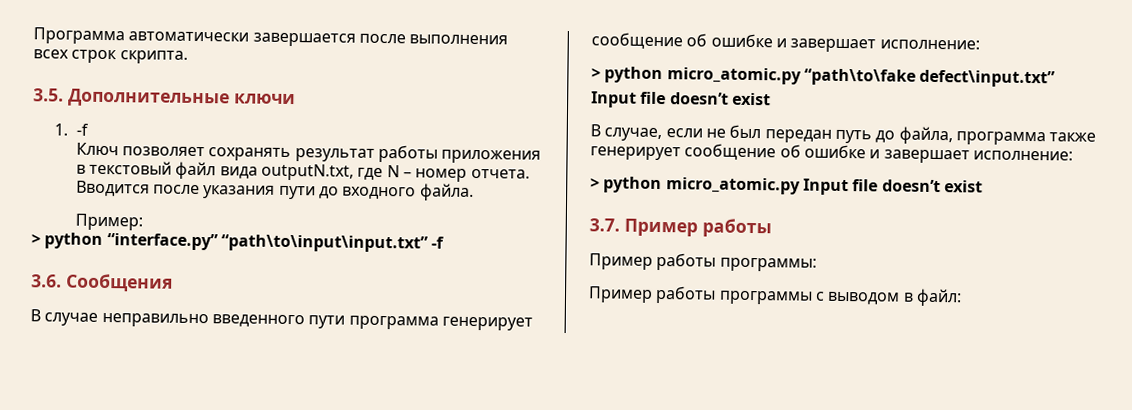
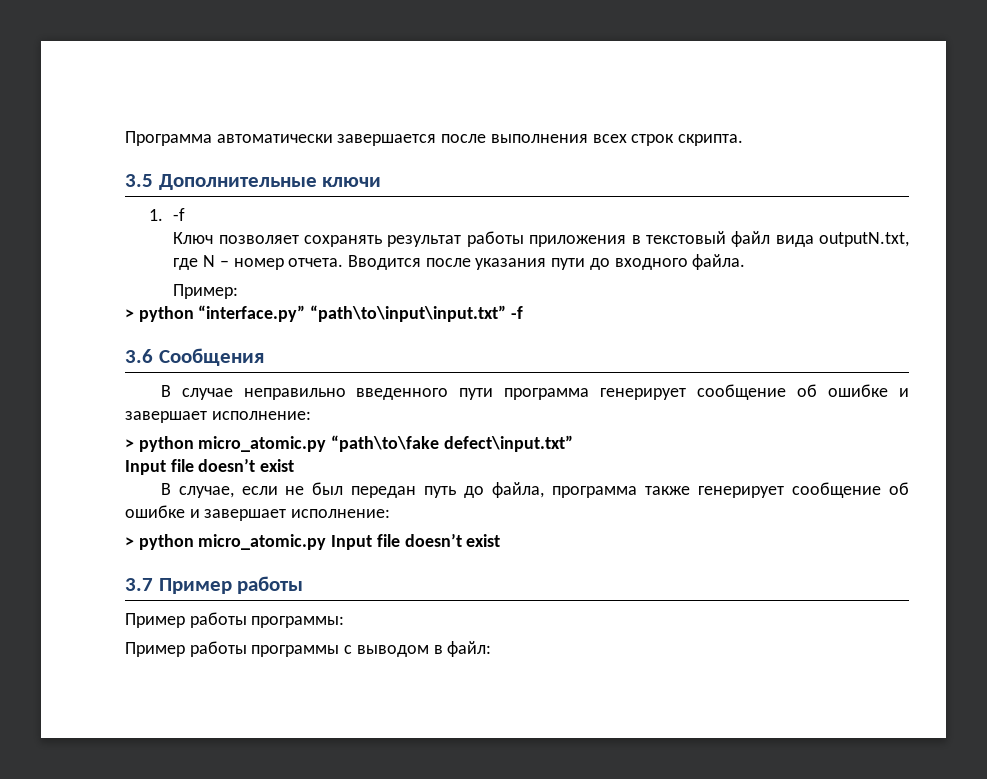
- 3.5. Дополнительные ключи
+ 3.5 Дополнительные ключи
- 3.6. Сообщения
+ 3.6 Сообщения
- 3.7. Пример работы
+ 3.7 Пример работы

